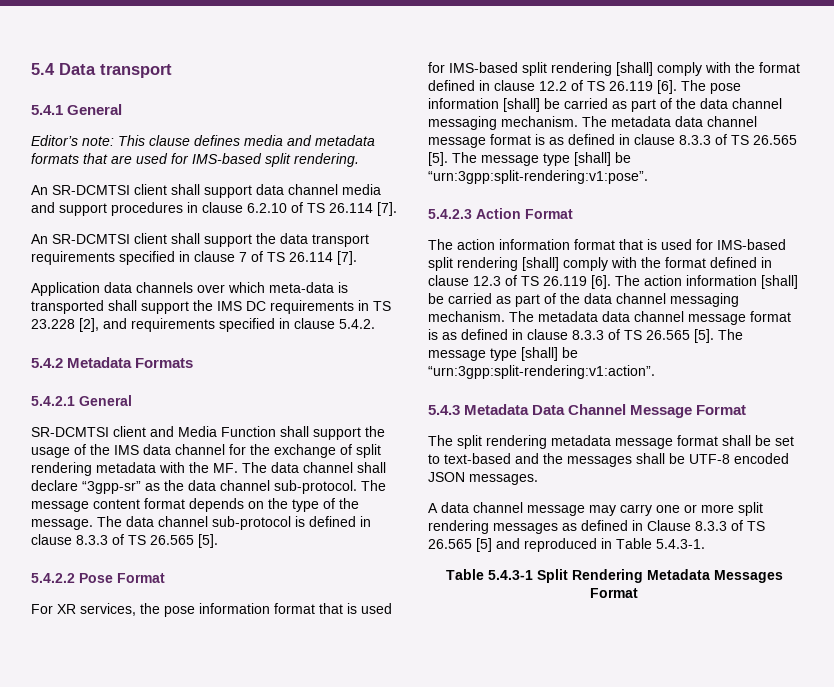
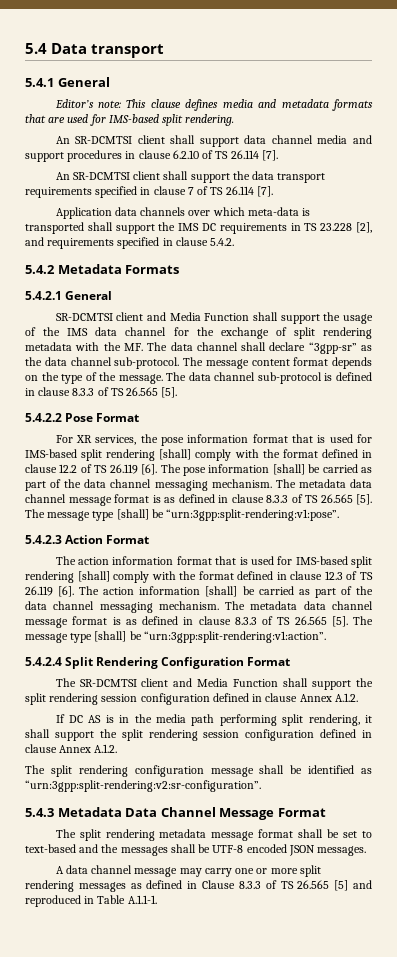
+ 5.4.2.4 Split Rendering Configuration Format
+ The SR-DCMTSI client and Media Function shall support the split rendering session configuration defined in clause Annex A.1.2.
+ If DC AS is in the media path performing split rendering, it shall support the split rendering session configuration defined in clause Annex A.1.2.
+ The split rendering configuration message shall be identified as “urn:3gpp:split-rendering:v2:sr-configuration”.
- A data channel message may carry one or more split rendering messages as defined in Clause 8.3.3 of TS 26.565 [5] and reproduced in Table 5.4.3-1.
- Table 5.4.3-1 Split Rendering Metadata Messages Format
+ A data channel message may carry one or more split rendering messages as defined in Clause 8.3.3 of TS 26.565 [5] and reproduced in Table A.1.1-1.

